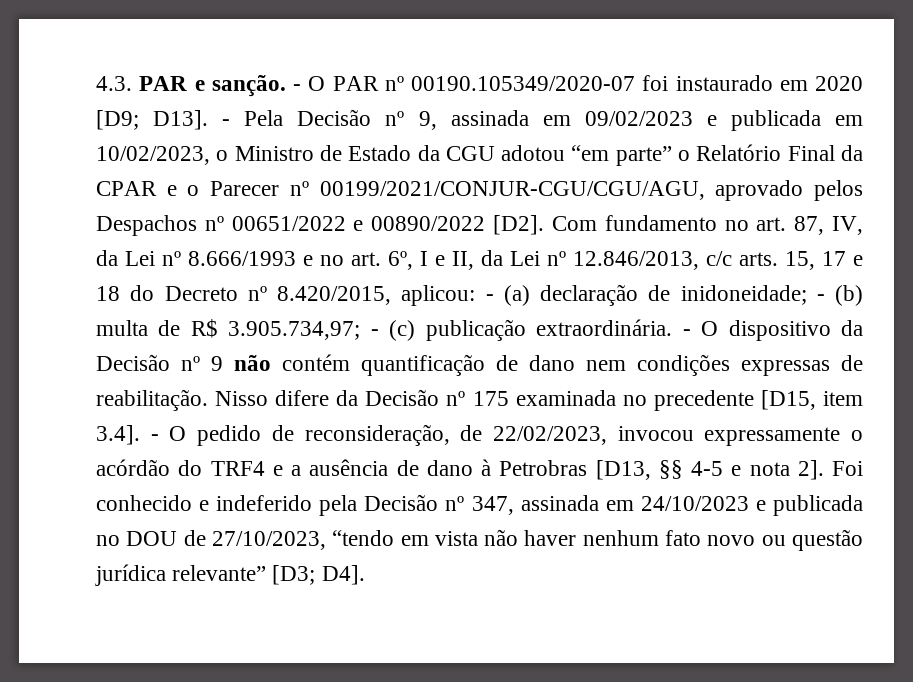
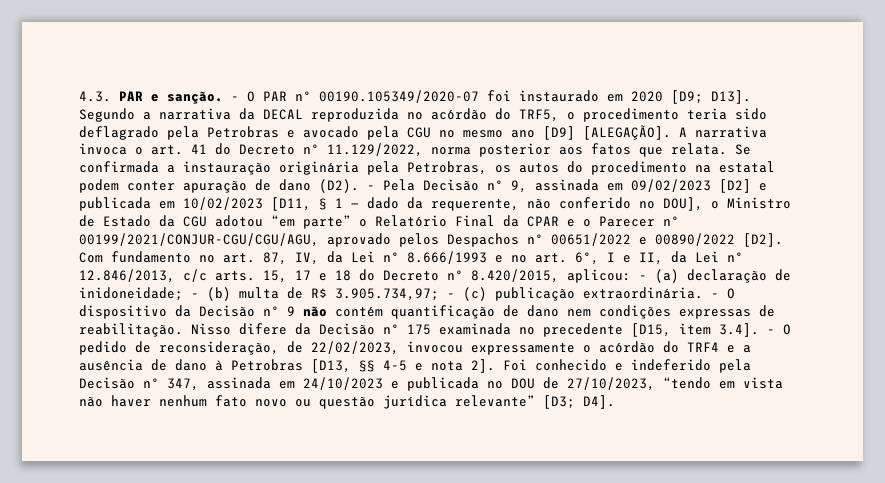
- - Pela Decisão nº 9, assinada em 09/02/2023 e publicada em 10/02/2023, o Ministro de Estado da CGU adotou “em parte” o Relatório Final da CPAR e o Parecer nº 00199/2021/CONJUR-CGU/CGU/AGU, aprovado pelos Despachos nº 00651/2022 e 00890/2022 [D2]. Com fundamento no art. 87, IV, da Lei nº 8.666/1993 e no art. 6º, I e II, da Lei nº 12.846/2013, c/c arts. 15, 17 e 18 do Decreto nº 8.420/2015, aplicou:
+ Segundo a narrativa da DECAL reproduzida no acórdão do TRF5, o procedimento teria sido deflagrado pela Petrobras e avocado pela CGU no mesmo ano [D9] [ALEGAÇÃO]. A narrativa invoca o art. 41 do Decreto nº 11.129/2022, norma posterior aos fatos que relata. Se confirmada a instauração originária pela Petrobras, os autos do procedimento na estatal podem conter apuração de dano (D2). - Pela Decisão nº 9, assinada em 09/02/2023 [D2] e publicada em 10/02/2023 [D11, § 1 — dado da requerente, não conferido no DOU], o Ministro de Estado da CGU adotou “em parte” o Relatório Final da CPAR e o Parecer nº 00199/2021/CONJUR-CGU/CGU/AGU, aprovado pelos Despachos nº 00651/2022 e 00890/2022 [D2]. Com fundamento no art. 87, IV, da Lei nº 8.666/1993 e no art. 6º, I e II, da Lei nº 12.846/2013, c/c arts. 15, 17 e 18 do Decreto nº 8.420/2015, aplicou:

